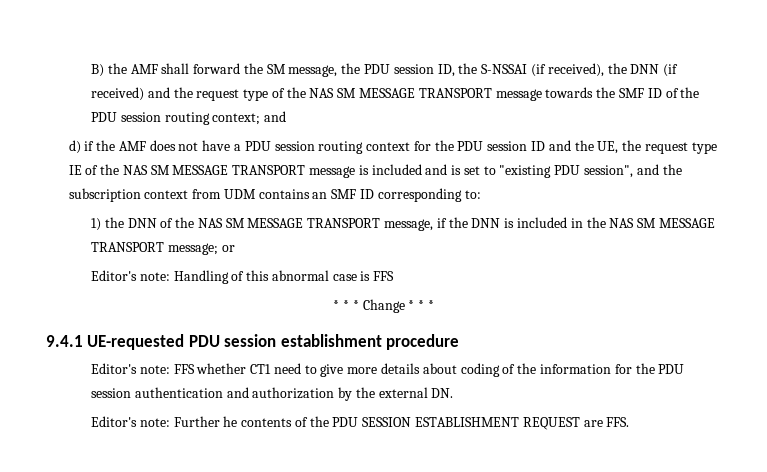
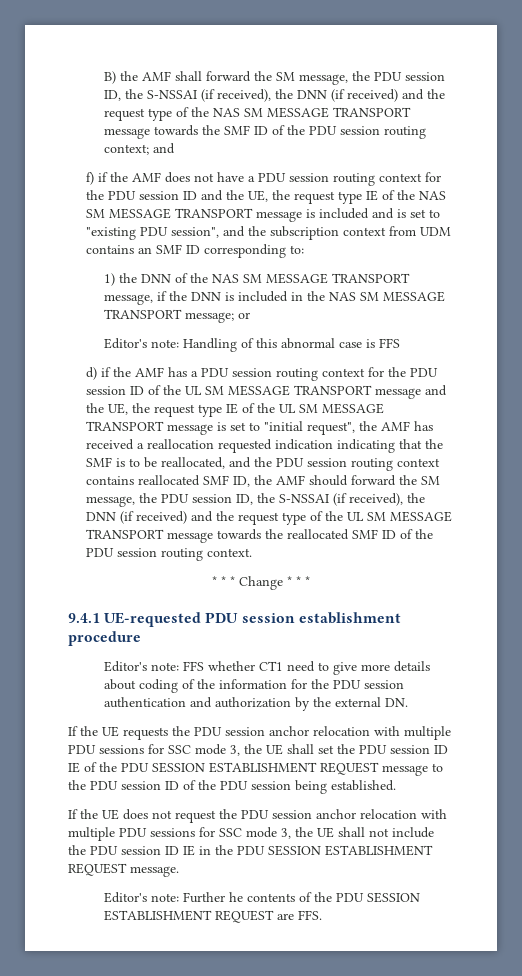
- d) if the AMF does not have a PDU session routing context for the PDU session ID and the UE, the request type IE of the NAS SM MESSAGE TRANSPORT message is included and is set to "existing PDU session", and the subscription context from UDM contains an SMF ID corresponding to:
+ f) if the AMF does not have a PDU session routing context for the PDU session ID and the UE, the request type IE of the NAS SM MESSAGE TRANSPORT message is included and is set to "existing PDU session", and the subscription context from UDM contains an SMF ID corresponding to:
+ d) if the AMF has a PDU session routing context for the PDU session ID of the UL SM MESSAGE TRANSPORT message and the UE, the request type IE of the UL SM MESSAGE TRANSPORT message is set to "initial request", the AMF has received a reallocation requested indication indicating that the SMF is to be reallocated, and the PDU session routing context contains reallocated SMF ID, the AMF should forward the SM message, the PDU session ID, the S-NSSAI (if received), the DNN (if received) and the request type of the UL SM MESSAGE TRANSPORT message towards the reallocated SMF ID of the PDU session routing context.
+ If the UE requests the PDU session anchor relocation with multiple PDU sessions for SSC mode 3, the UE shall set the PDU session ID IE of the PDU SESSION ESTABLISHMENT REQUEST message to the PDU session ID of the PDU session being established.
+ If the UE does not request the PDU session anchor relocation with multiple PDU sessions for SSC mode 3, the UE shall not include the PDU session ID IE in the PDU SESSION ESTABLISHMENT REQUEST message.

